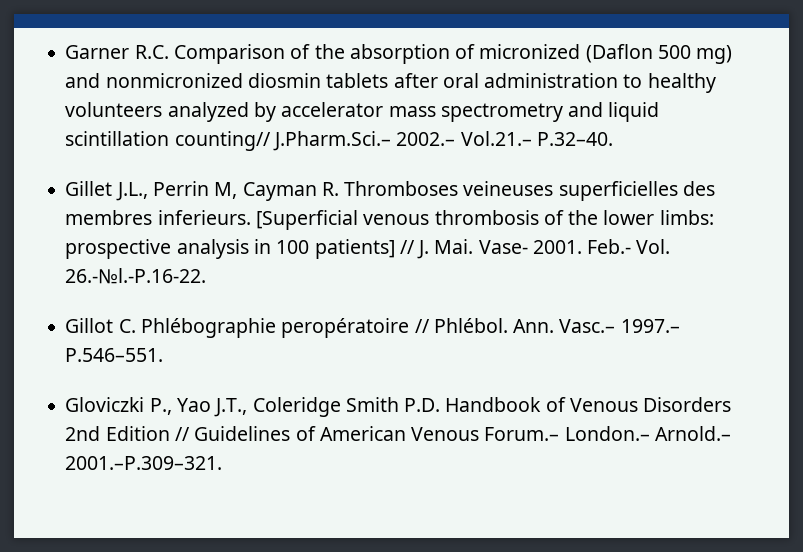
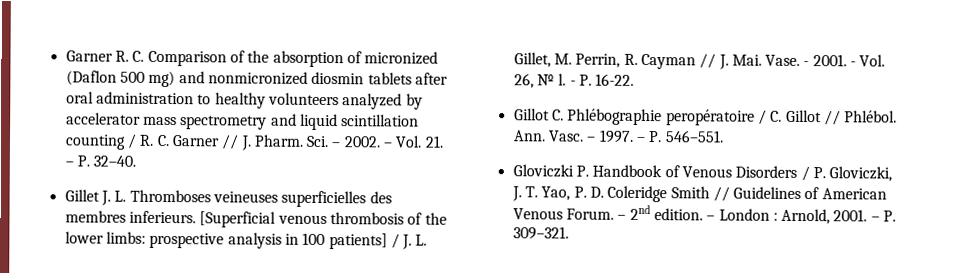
- Garner R.C. Comparison of the absorption of micronized (Daflon 500 mg) and nonmicronized diosmin tablets after oral administration to healthy volunteers analyzed by accelerator mass spectrometry and liquid scintillation counting// J.Pharm.Sci.– 2002.– Vol.21.– P.32–40.
- Gillet J.L., Perrin M, Cayman R. Thromboses veineuses superficielles des membres inferieurs.
+ Garner R. C. Comparison of the absorption of micronized (Daflon 500 mg) and nonmicronized diosmin tablets after oral administration to healthy volunteers analyzed by accelerator mass spectrometry and liquid scintillation counting / R. C. Garner // J. Pharm. Sci. – 2002. – Vol. 21. – P. 32–40.
+ Gillet J. L. Thromboses veineuses superficielles des membres inferieurs.
- [Superficial venous thrombosis of the lower limbs: prospective analysis in 100 patients] // J. Mai. Vase- 2001. Feb.- Vol. 26.-№l.-P.16-22.
- Gillot C. Phlébographie peropératoire // Phlébol. Ann. Vasc.– 1997.– P.546–551.
- Gloviczki P., Yao J.T., Coleridge Smith P.D. Handbook of Venous Disorders 2nd Edition // Guidelines of American Venous Forum.– London.– Arnold.– 2001.–P.309–321.
+ [Superficial venous thrombosis of the lower limbs: prospective analysis in 100 patients] / J. L. Gillet, M. Perrin, R. Cayman // J. Mai. Vase. - 2001. - Vol. 26, № l. - P. 16-22.
+ Gillot C. Phlébographie peropératoire / C. Gillot // Phlébol. Ann. Vasc. – 1997. – P. 546–551.
+ Gloviczki P. Handbook of Venous Disorders / P. Gloviczki, J. T. Yao, P. D. Coleridge Smith // Guidelines of American Venous Forum. – 2nd edition. – London : Arnold, 2001. – P. 309–321.

